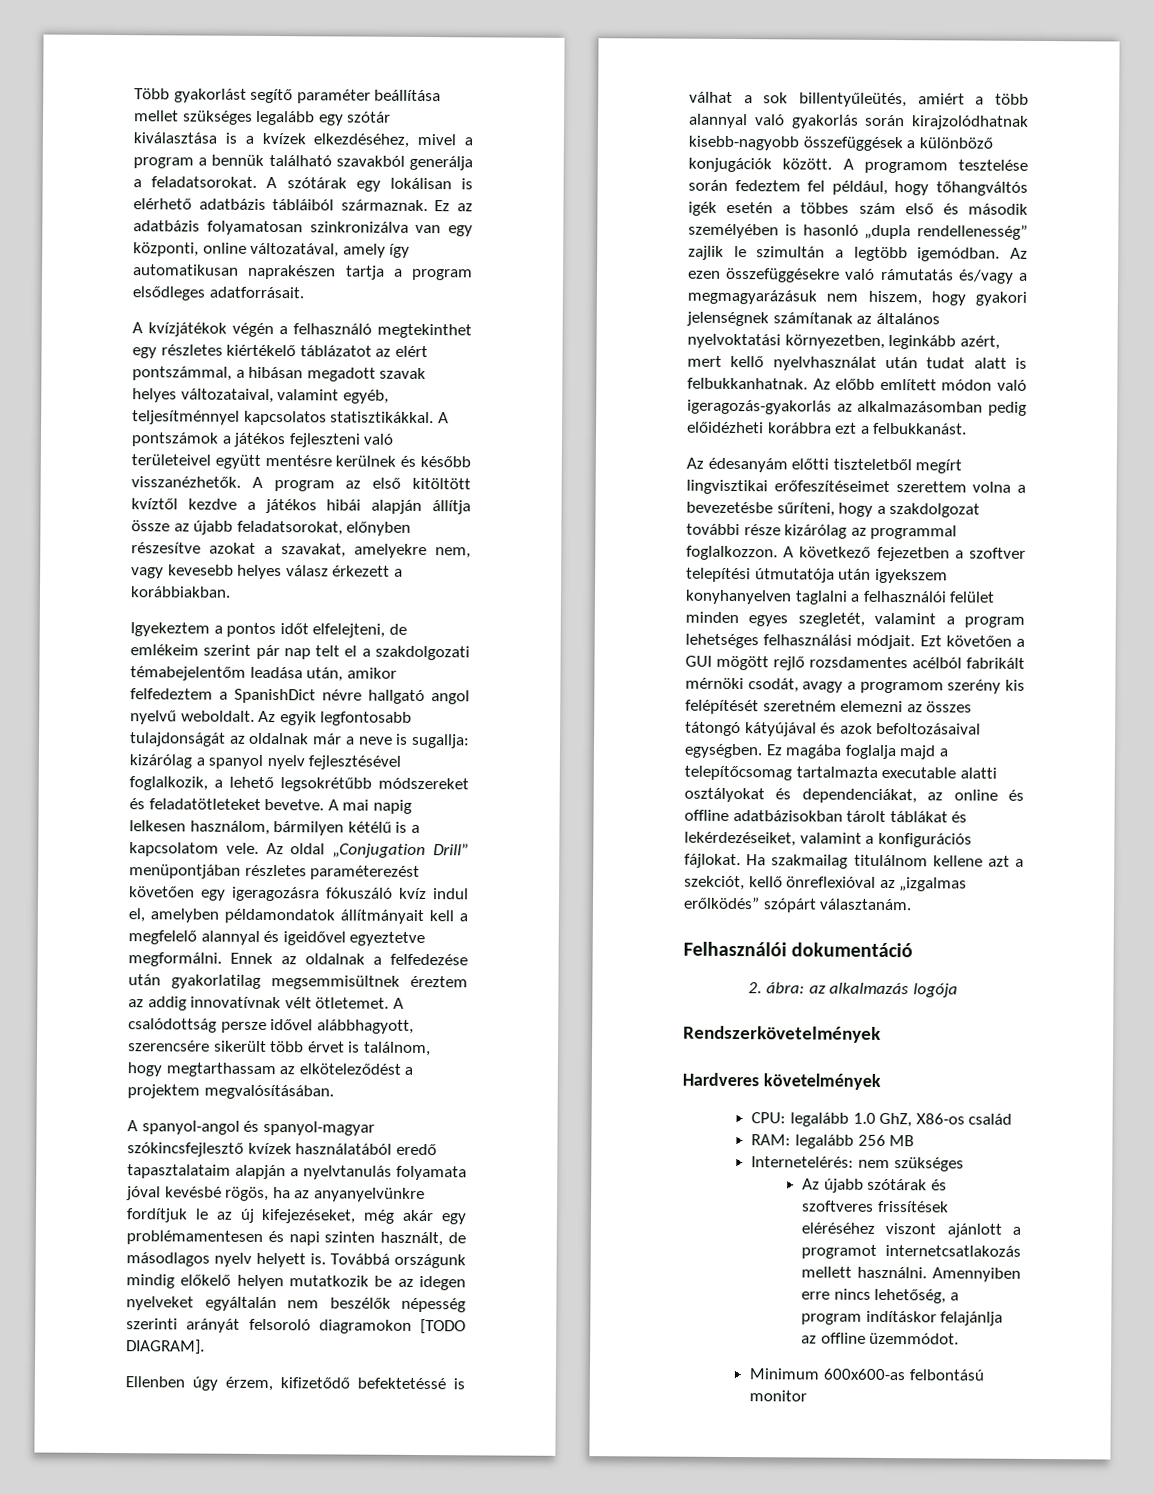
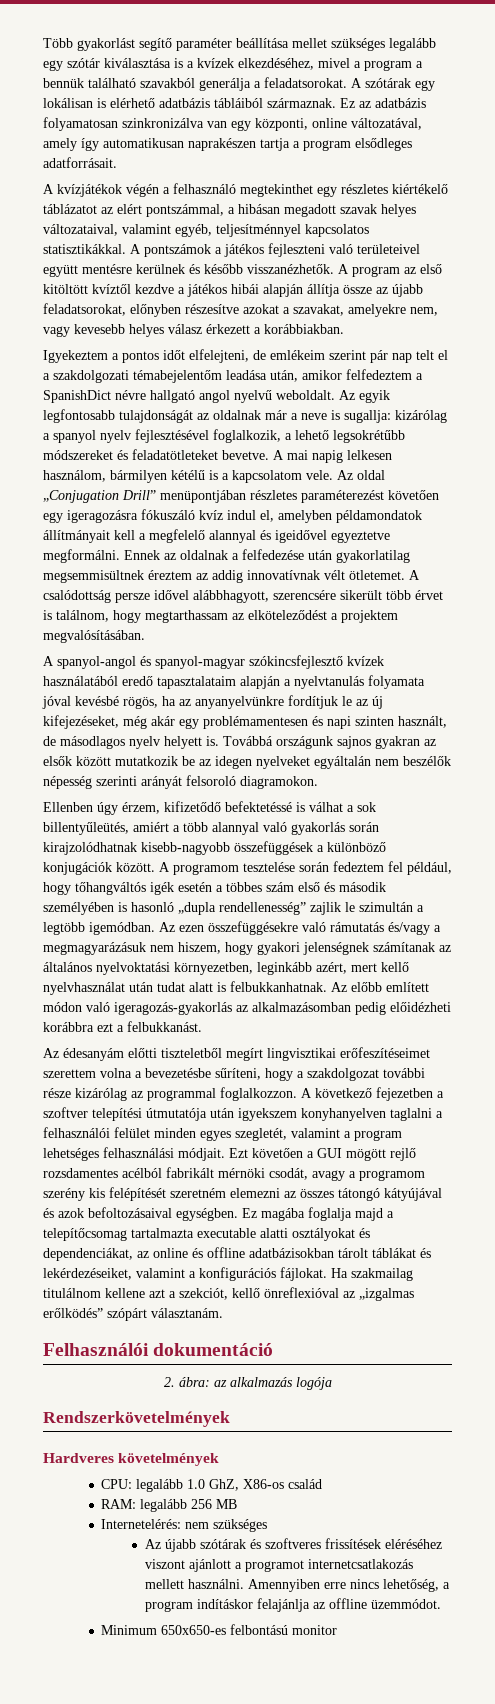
- Továbbá országunk mindig előkelő helyen mutatkozik be az idegen nyelveket egyáltalán nem beszélők népesség szerinti arányát felsoroló diagramokon [TODO DIAGRAM].
+ Továbbá országunk sajnos gyakran az elsők között mutatkozik be az idegen nyelveket egyáltalán nem beszélők népesség szerinti arányát felsoroló diagramokon.
- Minimum 600x600-as felbontású monitor
+ Minimum 650x650-es felbontású monitor

